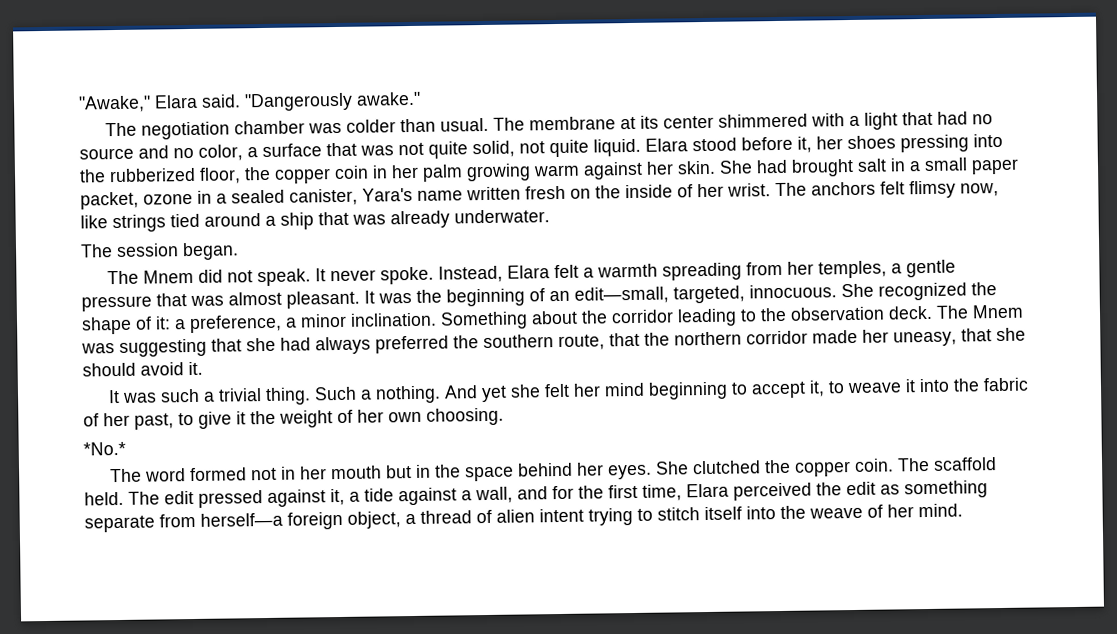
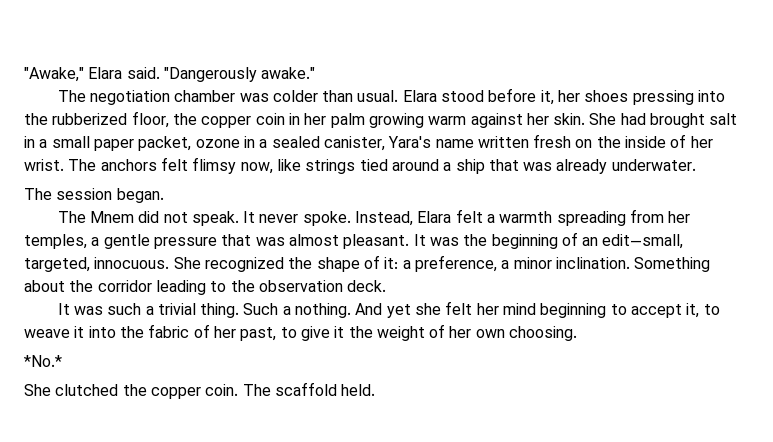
- The membrane at its center shimmered with a light that had no source and no color, a surface that was not quite solid, not quite liquid.
- The Mnem was suggesting that she had always preferred the southern route, that the northern corridor made her uneasy, that she should avoid it.
- The word formed not in her mouth but in the space behind her eyes.
- The edit pressed against it, a tide against a wall, and for the first time, Elara perceived the edit as something separate from herself—a foreign object, a thread of alien intent trying to stitch itself into the weave of her mind.

